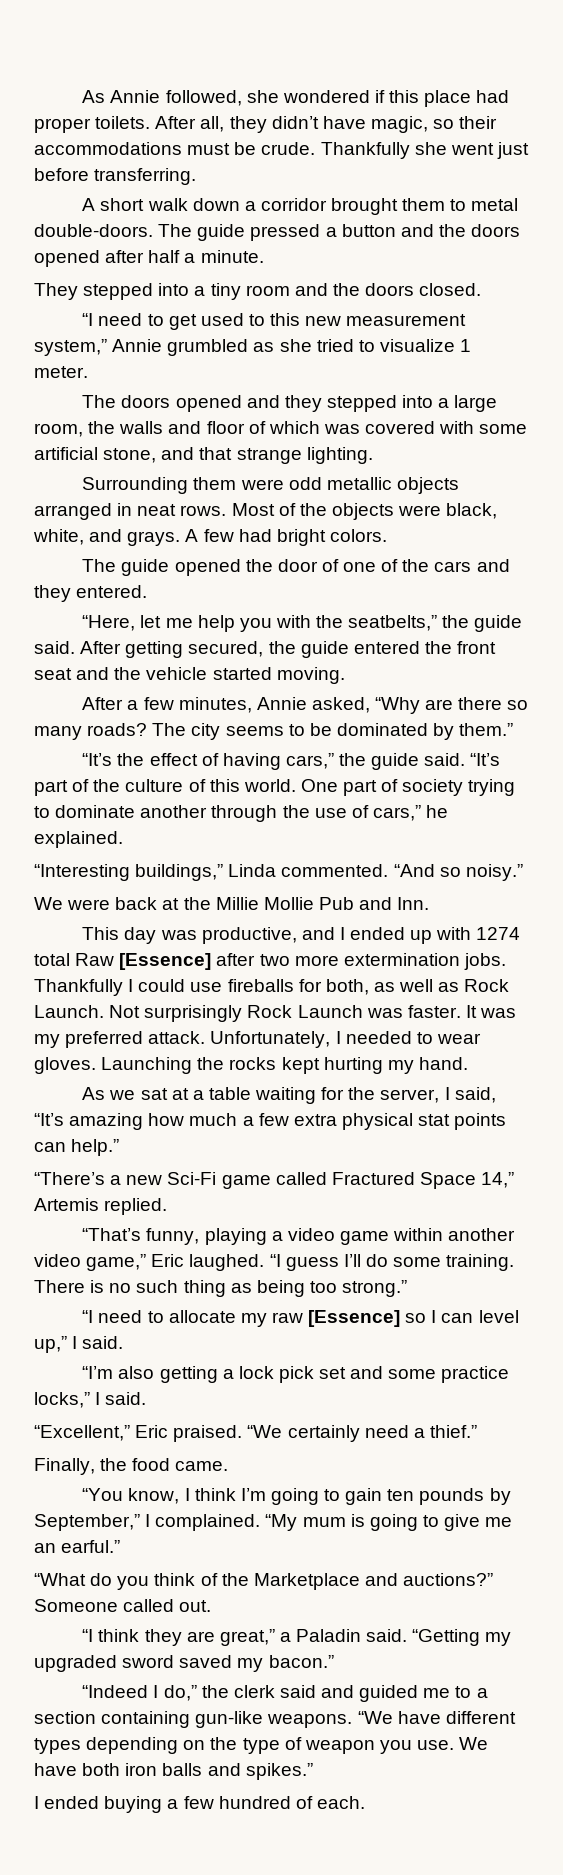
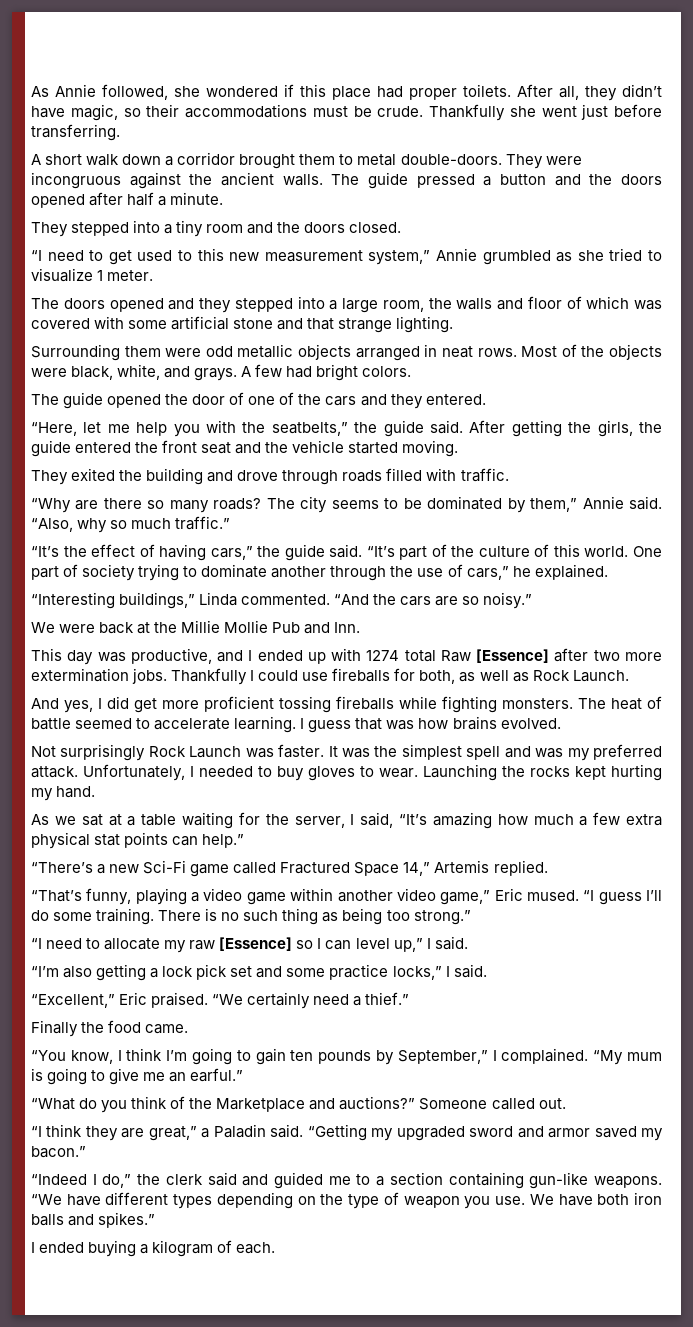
+ They were incongruous against the ancient walls.
- The doors opened and they stepped into a large room, the walls and floor of which was covered with some artificial stone, and that strange lighting.
+ The doors opened and they stepped into a large room, the walls and floor of which was covered with some artificial stone and that strange lighting.
- After getting secured, the guide entered the front seat and the vehicle started moving.
+ After getting the girls, the guide entered the front seat and the vehicle started moving.
- After a few minutes, Annie asked, “Why are there so many roads?
+ They exited the building and drove through roads filled with traffic.
+ “Why are there so many roads?
- The city seems to be dominated by them.”
+ The city seems to be dominated by them,” Annie said. “Also, why so much traffic.”
- “And so noisy.”
+ “And the cars are so noisy.”
- Thankfully I could use fireballs for both, as well as Rock Launch. Not surprisingly Rock Launch was faster.
+ Thankfully I could use fireballs for both, as well as Rock Launch.
+ And yes, I did get more proficient tossing fireballs while fighting monsters. The heat of battle seemed to accelerate learning. I guess that was how brains evolved.
+ Not surprisingly Rock Launch was faster.
- It was my preferred attack.
+ It was the simplest spell and was my preferred attack.
- Unfortunately, I needed to wear gloves.
+ Unfortunately, I needed to buy gloves to wear.
- “That’s funny, playing a video game within another video game,” Eric laughed.
+ “That’s funny, playing a video game within another video game,” Eric mused.
- Finally, the food came.
+ Finally the food came.
- “Getting my upgraded sword saved my bacon.”
+ “Getting my upgraded sword and armor saved my bacon.”
- I ended buying a few hundred of each.
+ I ended buying a kilogram of each.

